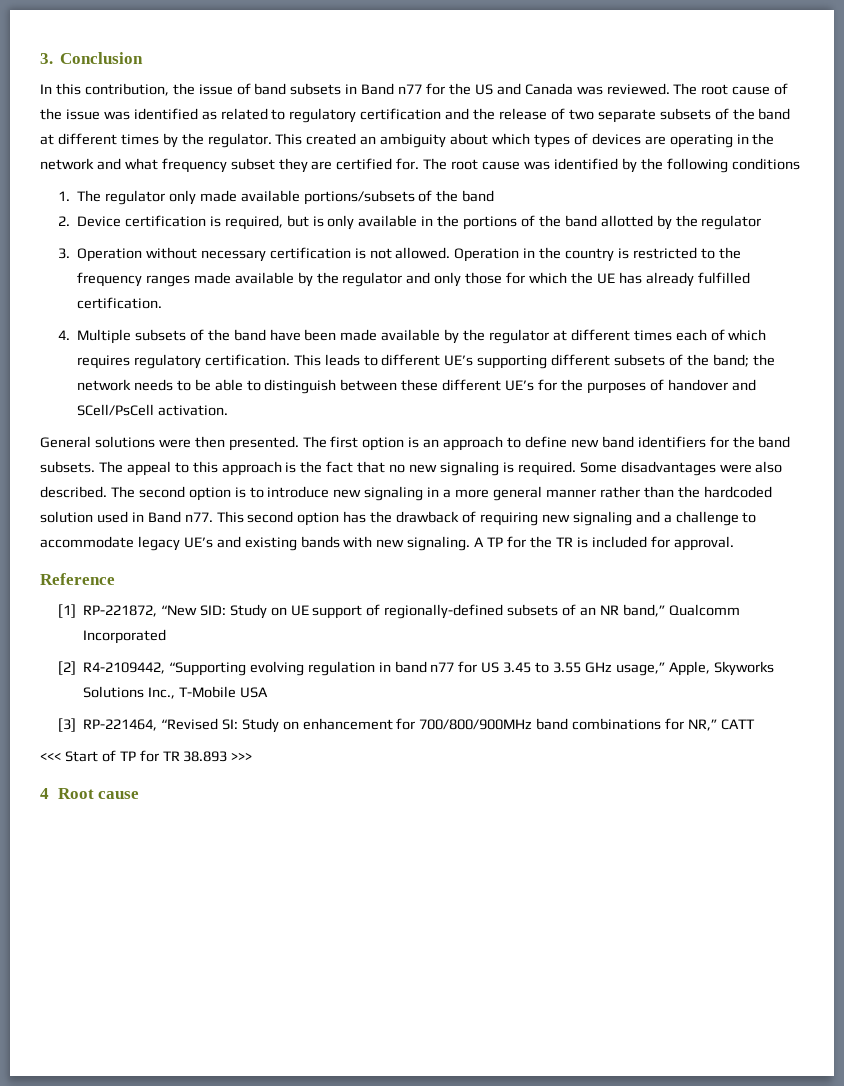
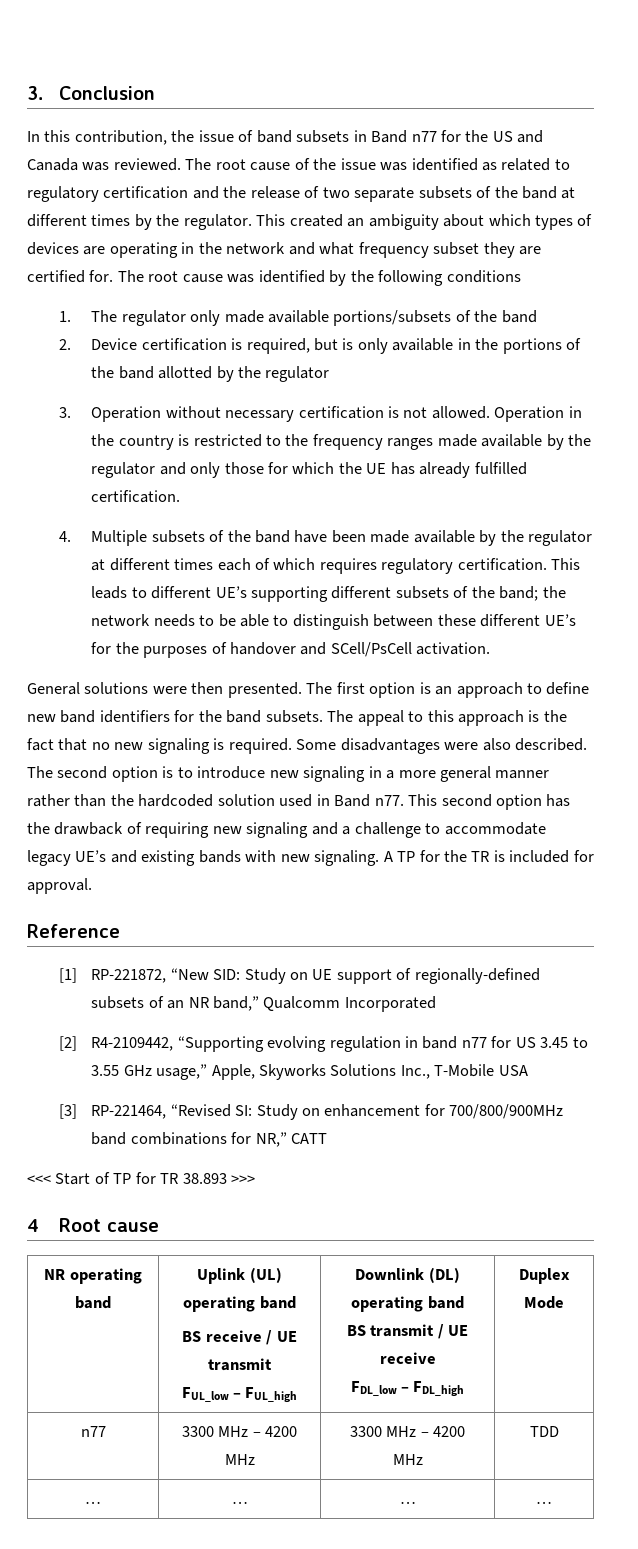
+ NR operating band | Uplink (UL) operating band
+ BS receive / UE transmit
+ FUL_low – FUL_high | Downlink (DL) operating band
+ BS transmit / UE receive
+ FDL_low – FDL_high | Duplex Mode
+ n77 | 3300 MHz – 4200 MHz | 3300 MHz – 4200 MHz | TDD
+ … | … | … | …

